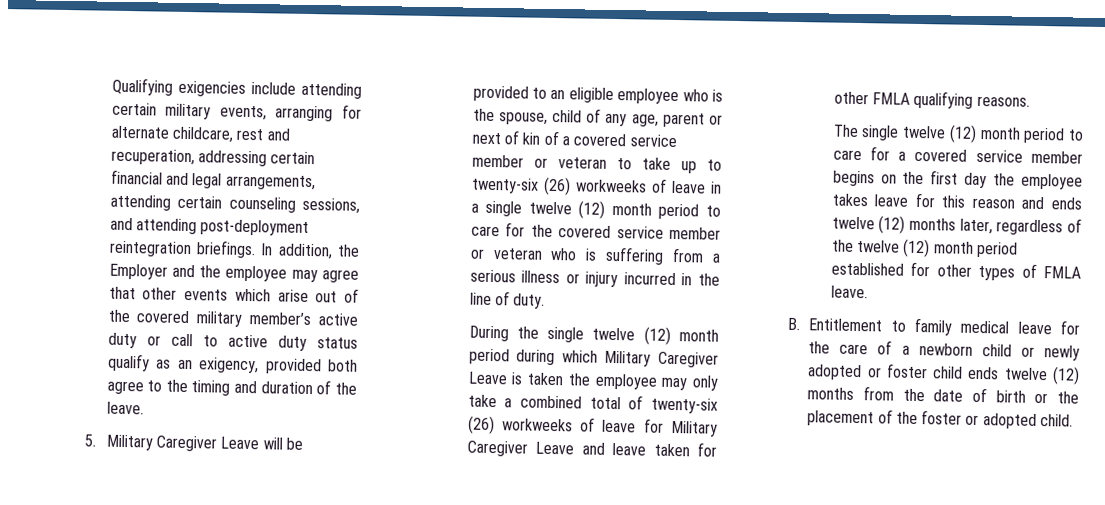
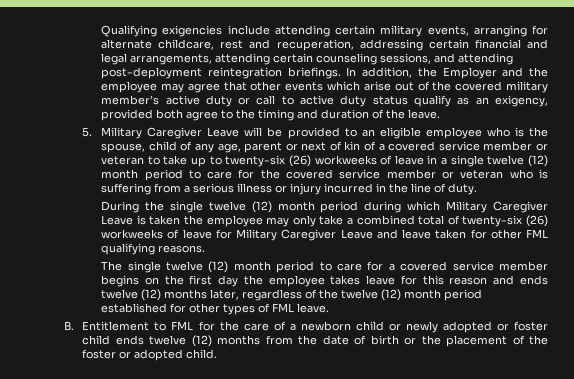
- During the single twelve (12) month period during which Military Caregiver Leave is taken the employee may only take a combined total of twenty-six (26) workweeks of leave for Military Caregiver Leave and leave taken for other FMLA qualifying reasons.
+ During the single twelve (12) month period during which Military Caregiver Leave is taken the employee may only take a combined total of twenty-six (26) workweeks of leave for Military Caregiver Leave and leave taken for other FML qualifying reasons.
- The single twelve (12) month period to care for a covered service member begins on the first day the employee takes leave for this reason and ends twelve (12) months later, regardless of the twelve (12) month period established for other types of FMLA leave.
+ The single twelve (12) month period to care for a covered service member begins on the first day the employee takes leave for this reason and ends twelve (12) months later, regardless of the twelve (12) month period established for other types of FML leave.
- B. Entitlement to family medical leave for the care of a newborn child or newly adopted or foster child ends twelve (12) months from the date of birth or the placement of the foster or adopted child.
+ B. Entitlement to FML for the care of a newborn child or newly adopted or foster child ends twelve (12) months from the date of birth or the placement of the foster or adopted child.

